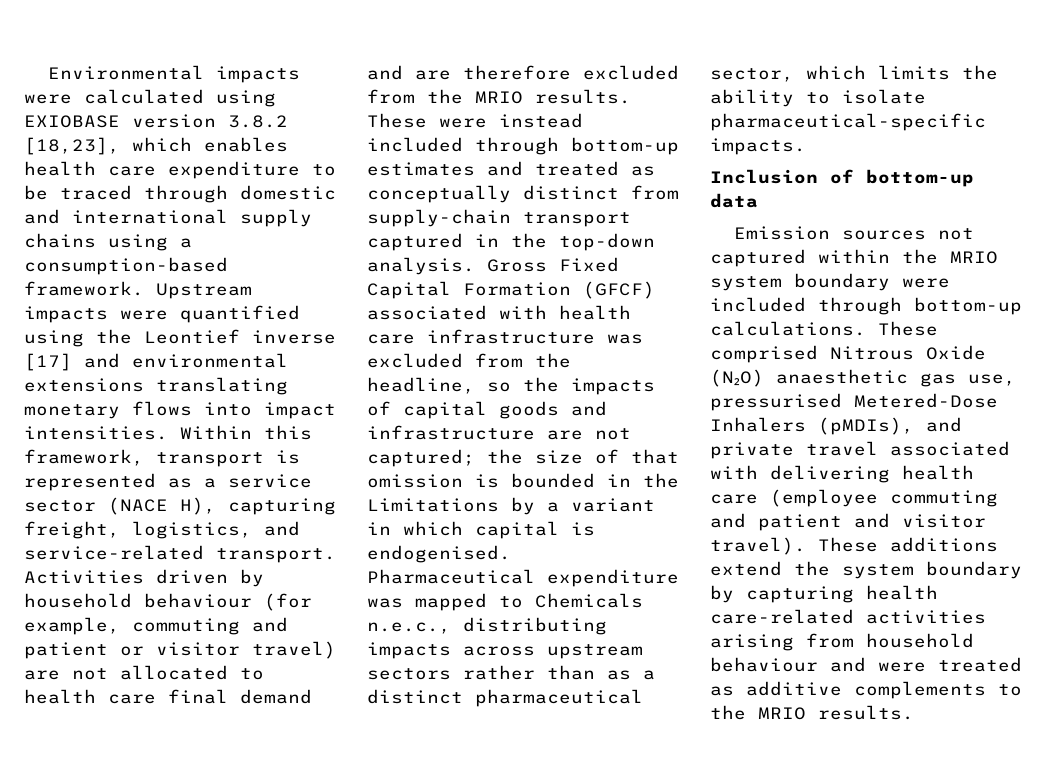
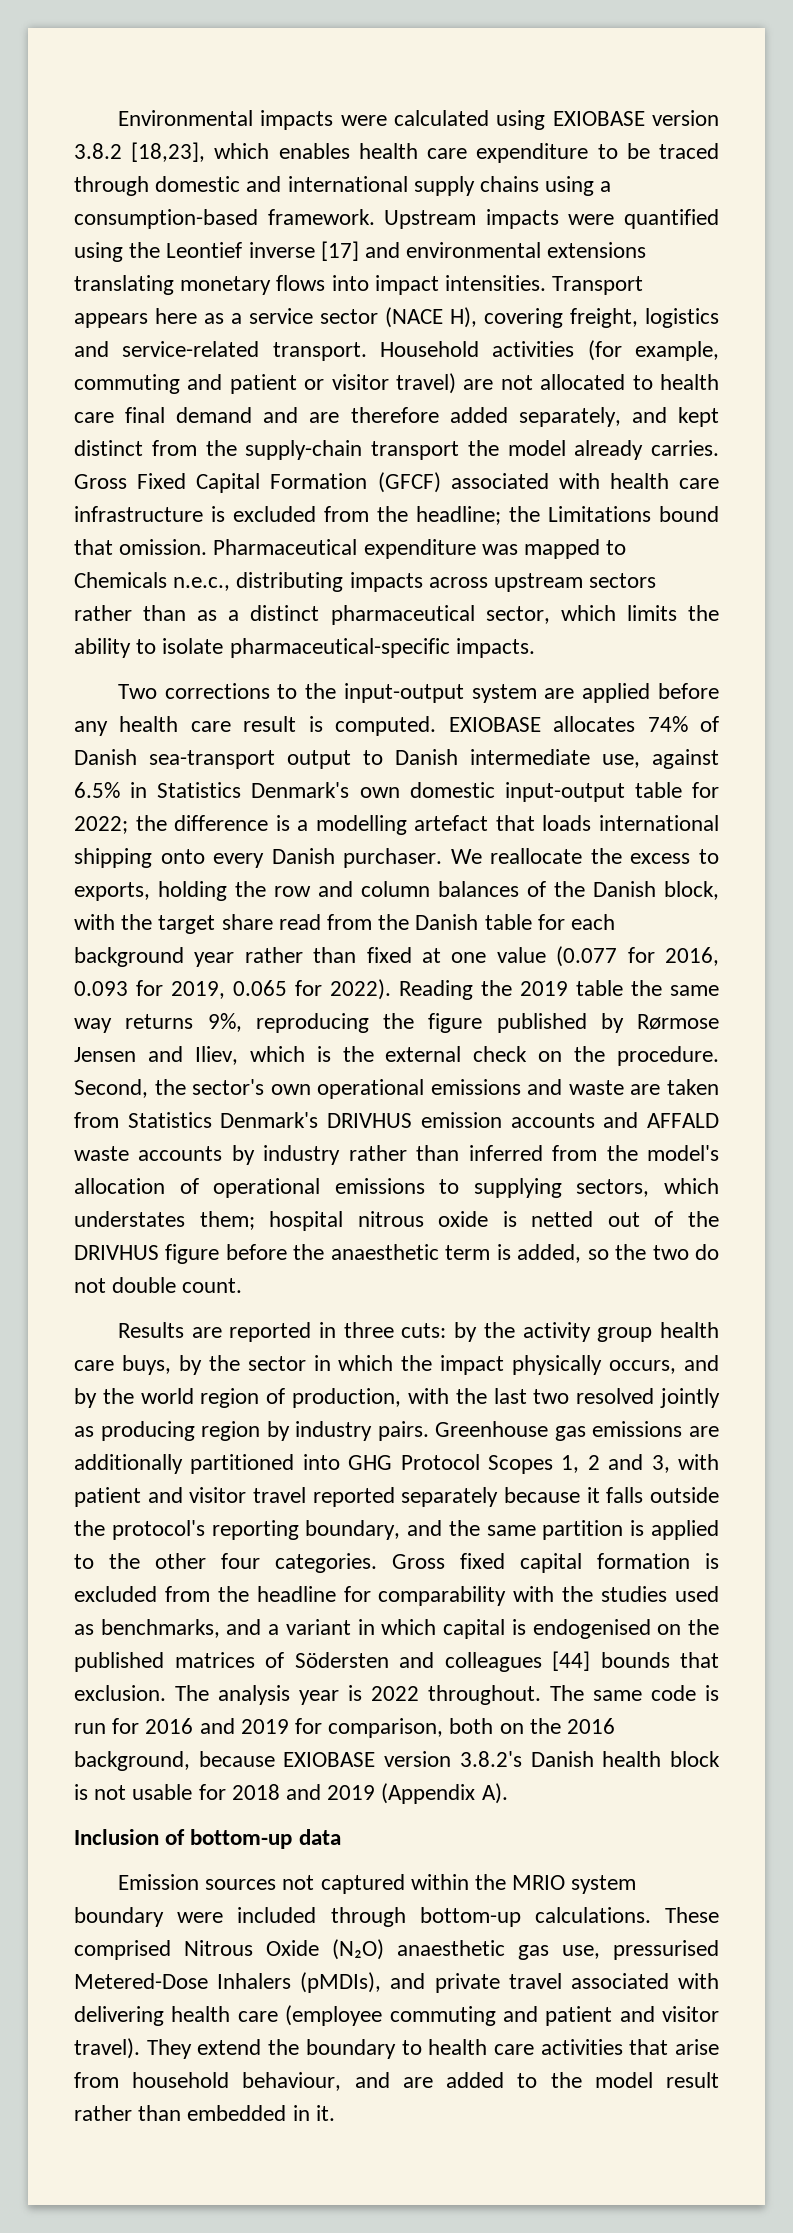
- Within this framework, transport is represented as a service sector (NACE H), capturing freight, logistics, and service-related transport. Activities driven by household behaviour (for example, commuting and patient or visitor travel) are not allocated to health care final demand and are therefore excluded from the MRIO results. These were instead included through bottom-up estimates and treated as conceptually distinct from supply-chain transport captured in the top-down analysis.
+ Transport appears here as a service sector (NACE H), covering freight, logistics and service-related transport. Household activities (for example, commuting and patient or visitor travel) are not allocated to health care final demand and are therefore added separately, and kept distinct from the supply-chain transport the model already carries.
- Gross Fixed Capital Formation (GFCF) associated with health care infrastructure was excluded from the headline, so the impacts of capital goods and infrastructure are not captured; the size of that omission is bounded in the Limitations by a variant in which capital is endogenised.
+ Gross Fixed Capital Formation (GFCF) associated with health care infrastructure is excluded from the headline; the Limitations bound that omission.
+ Two corrections to the input-output system are applied before any health care result is computed. EXIOBASE allocates 74% of Danish sea-transport output to Danish intermediate use, against 6.5% in Statistics Denmark's own domestic input-output table for 2022; the difference is a modelling artefact that loads international shipping onto every Danish purchaser. We reallocate the excess to exports, holding the row and column balances of the Danish block, with the target share read from the Danish table for each background year rather than fixed at one value (0.077 for 2016, 0.093 for 2019, 0.065 for 2022). Reading the 2019 table the same way returns 9%, reproducing the figure published by Rørmose Jensen and Iliev, which is the external check on the procedure. Second, the sector's own operational emissions and waste are taken from Statistics Denmark's DRIVHUS emission accounts and AFFALD waste accounts by industry rather than inferred from the model's allocation of operational emissions to supplying sectors, which understates them; hospital nitrous oxide is netted out of the DRIVHUS figure before the anaesthetic term is added, so the two do not double count.
+ Results are reported in three cuts: by the activity group health care buys, by the sector in which the impact physically occurs, and by the world region of production, with the last two resolved jointly as producing region by industry pairs. Greenhouse gas emissions are additionally partitioned into GHG Protocol Scopes 1, 2 and 3, with patient and visitor travel reported separately because it falls outside the protocol's reporting boundary, and the same partition is applied to the other four categories. Gross fixed capital formation is excluded from the headline for comparability with the studies used as benchmarks, and a variant in which capital is endogenised on the published matrices of Södersten and colleagues [44] bounds that exclusion. The analysis year is 2022 throughout. The same code is run for 2016 and 2019 for comparison, both on the 2016 background, because EXIOBASE version 3.8.2's Danish health block is not usable for 2018 and 2019 (Appendix A).
- These additions extend the system boundary by capturing health care-related activities arising from household behaviour and were treated as additive complements to the MRIO results.
+ They extend the boundary to health care activities that arise from household behaviour, and are added to the model result rather than embedded in it.

